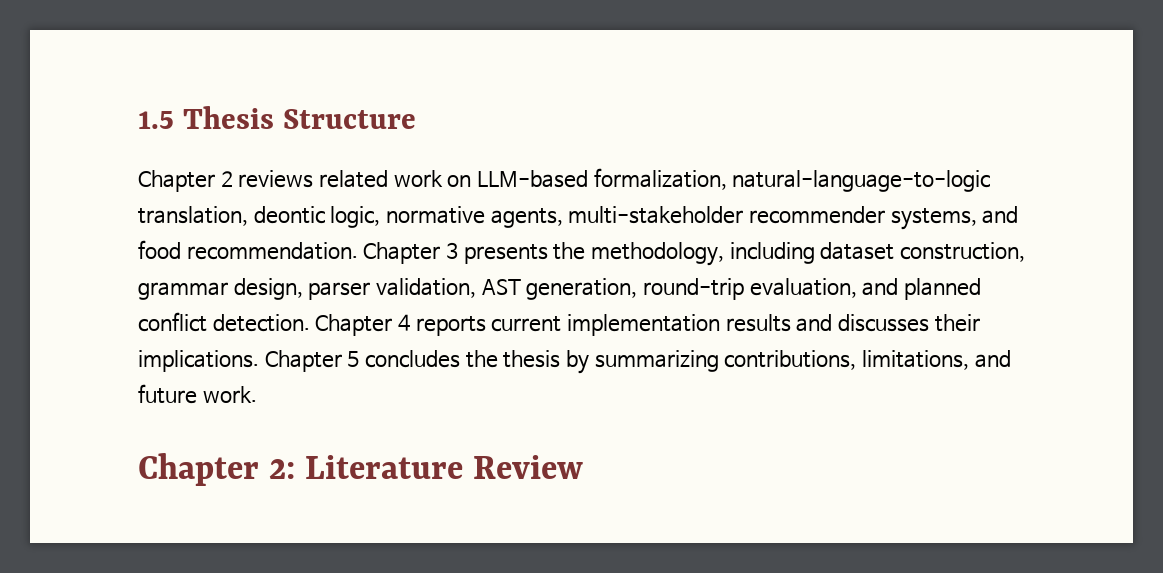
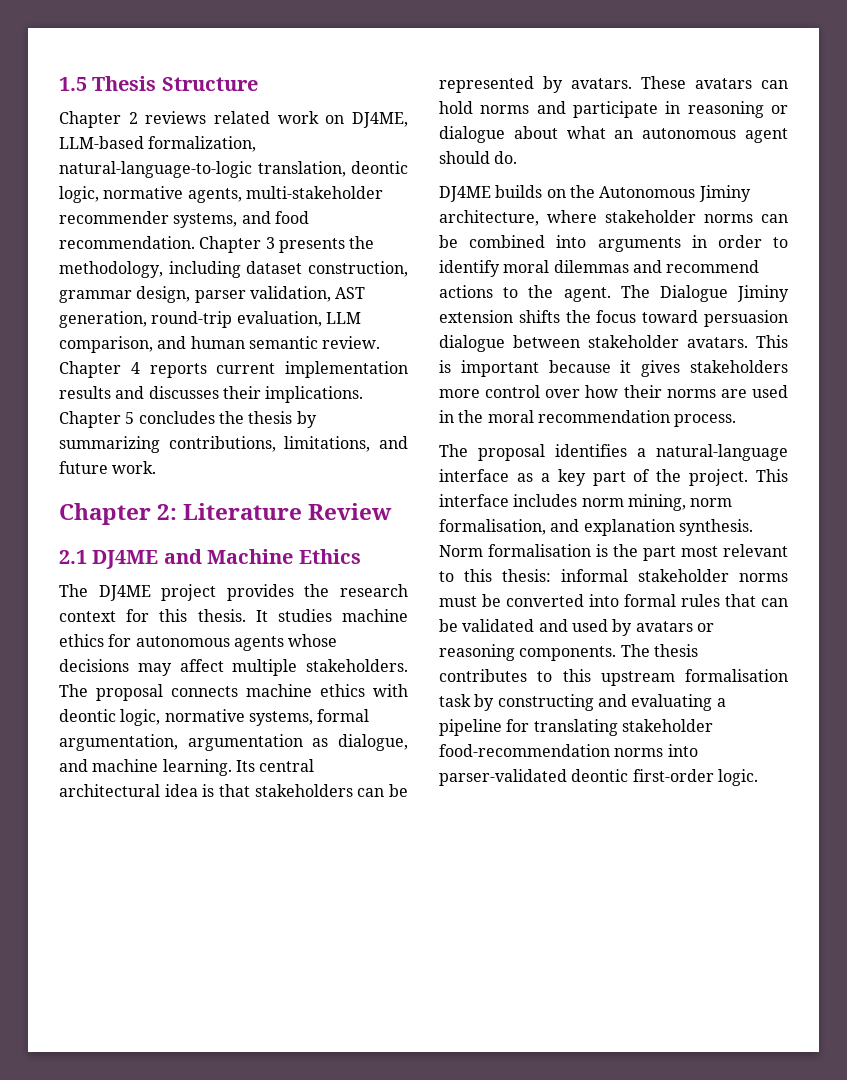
- Chapter 2 reviews related work on LLM-based formalization, natural-language-to-logic translation, deontic logic, normative agents, multi-stakeholder recommender systems, and food recommendation.
+ Chapter 2 reviews related work on DJ4ME, LLM-based formalization, natural-language-to-logic translation, deontic logic, normative agents, multi-stakeholder recommender systems, and food recommendation.
- Chapter 3 presents the methodology, including dataset construction, grammar design, parser validation, AST generation, round-trip evaluation, and planned conflict detection.
+ Chapter 3 presents the methodology, including dataset construction, grammar design, parser validation, AST generation, round-trip evaluation, LLM comparison, and human semantic review.
+ 2.1 DJ4ME and Machine Ethics
+ The DJ4ME project provides the research context for this thesis. It studies machine ethics for autonomous agents whose decisions may affect multiple stakeholders. The proposal connects machine ethics with deontic logic, normative systems, formal argumentation, argumentation as dialogue, and machine learning. Its central architectural idea is that stakeholders can be represented by avatars. These avatars can hold norms and participate in reasoning or dialogue about what an autonomous agent should do.
+ DJ4ME builds on the Autonomous Jiminy architecture, where stakeholder norms can be combined into arguments in order to identify moral dilemmas and recommend actions to the agent. The Dialogue Jiminy extension shifts the focus toward persuasion dialogue between stakeholder avatars. This is important because it gives stakeholders more control over how their norms are used in the moral recommendation process.
+ The proposal identifies a natural-language interface as a key part of the project. This interface includes norm mining, norm formalisation, and explanation synthesis. Norm formalisation is the part most relevant to this thesis: informal stakeholder norms must be converted into formal rules that can be validated and used by avatars or reasoning components. The thesis contributes to this upstream formalisation task by constructing and evaluating a pipeline for translating stakeholder food-recommendation norms into parser-validated deontic first-order logic.

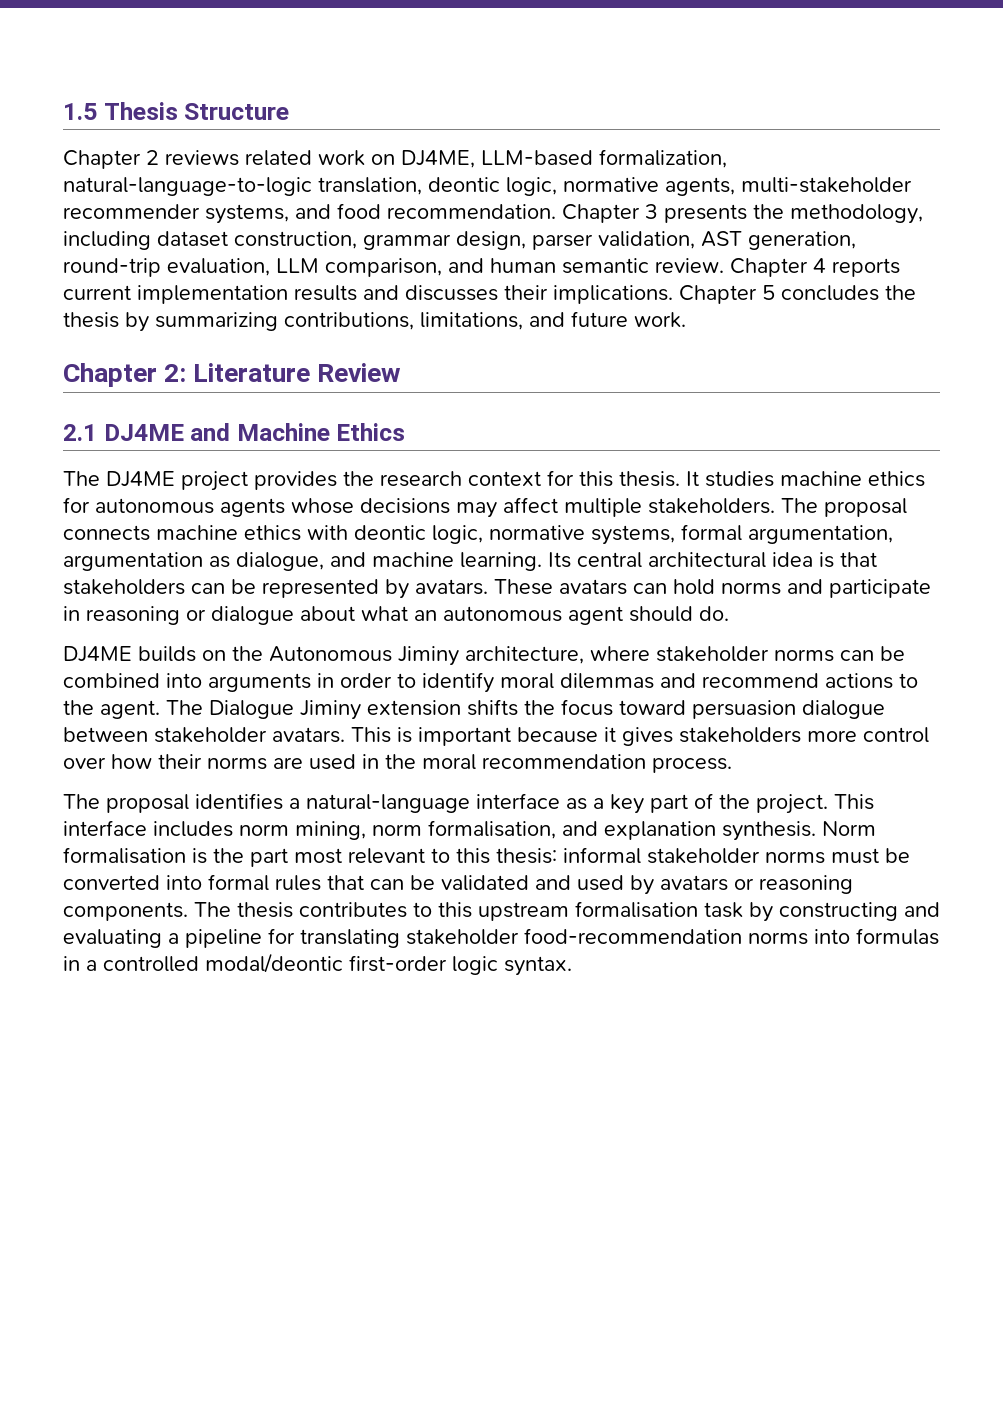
- The thesis contributes to this upstream formalisation task by constructing and evaluating a pipeline for translating stakeholder food-recommendation norms into parser-validated deontic first-order logic.
+ The thesis contributes to this upstream formalisation task by constructing and evaluating a pipeline for translating stakeholder food-recommendation norms into formulas in a controlled modal/deontic first-order logic syntax.

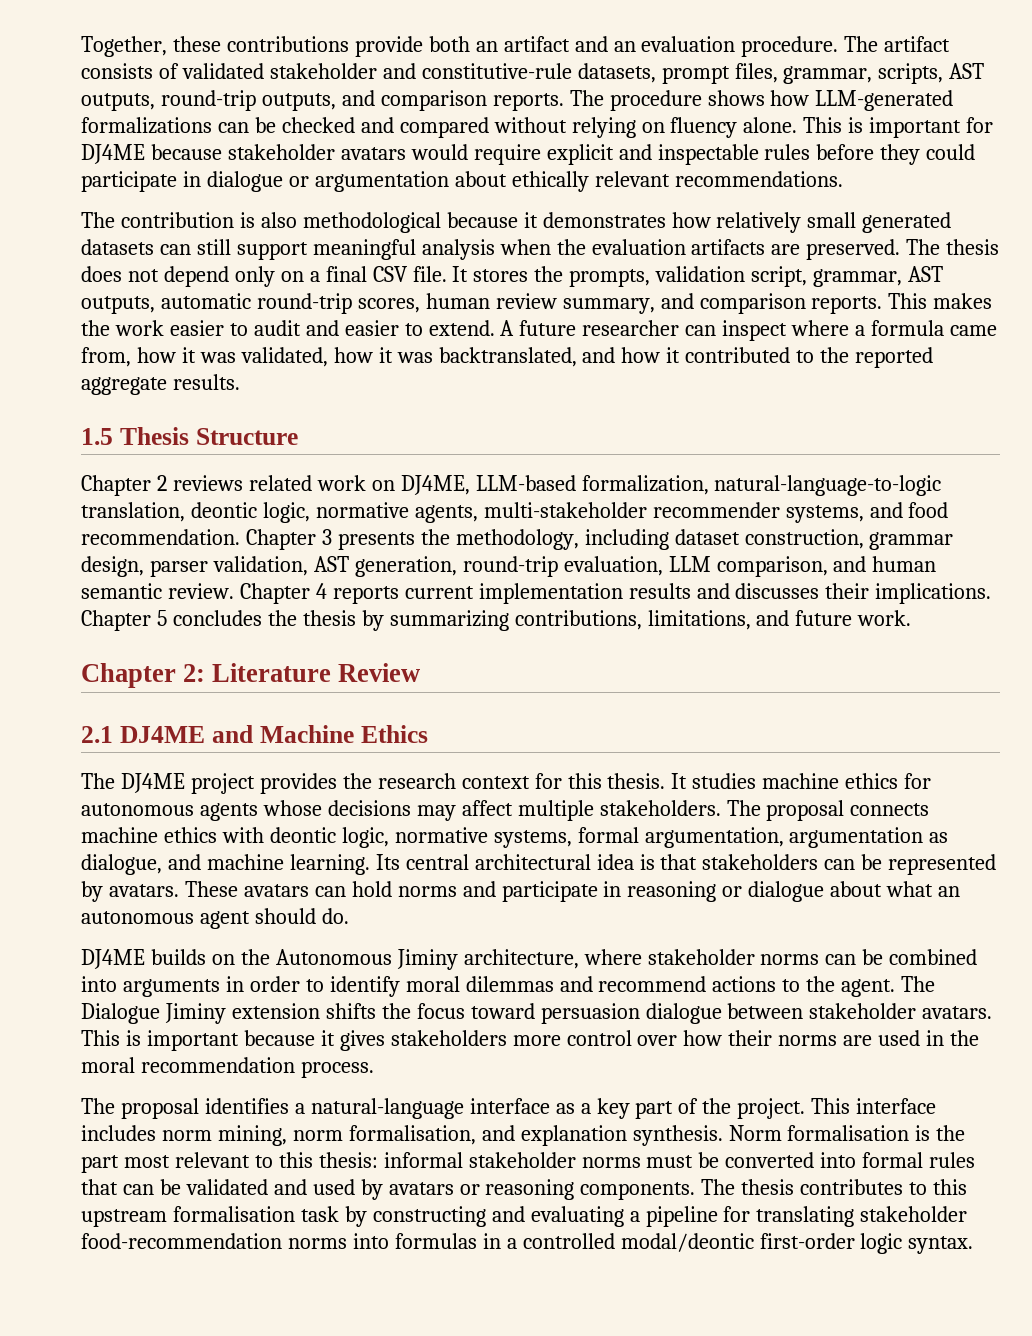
+ Together, these contributions provide both an artifact and an evaluation procedure. The artifact consists of validated stakeholder and constitutive-rule datasets, prompt files, grammar, scripts, AST outputs, round-trip outputs, and comparison reports. The procedure shows how LLM-generated formalizations can be checked and compared without relying on fluency alone. This is important for DJ4ME because stakeholder avatars would require explicit and inspectable rules before they could participate in dialogue or argumentation about ethically relevant recommendations.
+ The contribution is also methodological because it demonstrates how relatively small generated datasets can still support meaningful analysis when the evaluation artifacts are preserved. The thesis does not depend only on a final CSV file. It stores the prompts, validation script, grammar, AST outputs, automatic round-trip scores, human review summary, and comparison reports. This makes the work easier to audit and easier to extend. A future researcher can inspect where a formula came from, how it was validated, how it was backtranslated, and how it contributed to the reported aggregate results.

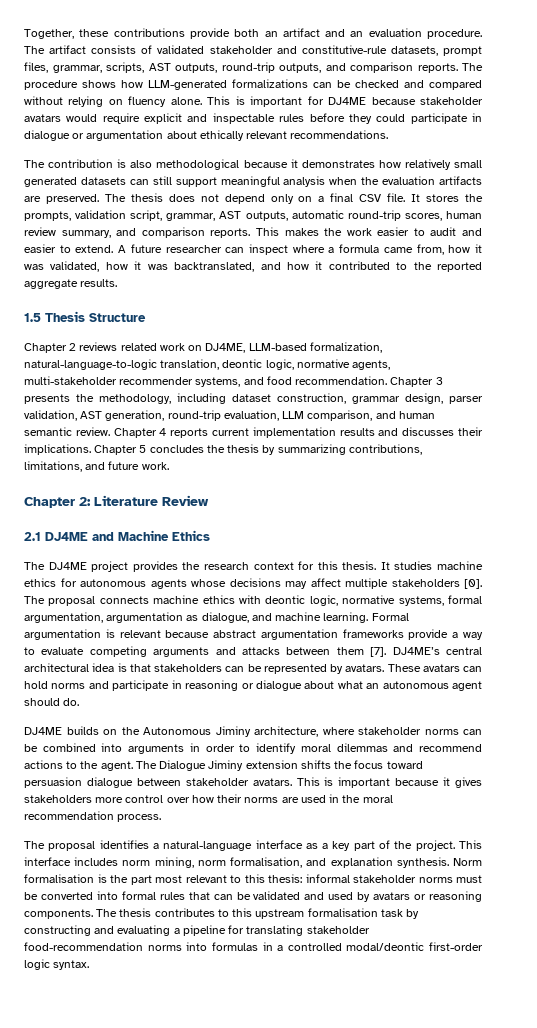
- It studies machine ethics for autonomous agents whose decisions may affect multiple stakeholders.
+ It studies machine ethics for autonomous agents whose decisions may affect multiple stakeholders [0].
- Its central architectural idea is that stakeholders can be represented by avatars.
+ Formal argumentation is relevant because abstract argumentation frameworks provide a way to evaluate competing arguments and attacks between them [7]. DJ4ME’s central architectural idea is that stakeholders can be represented by avatars.

